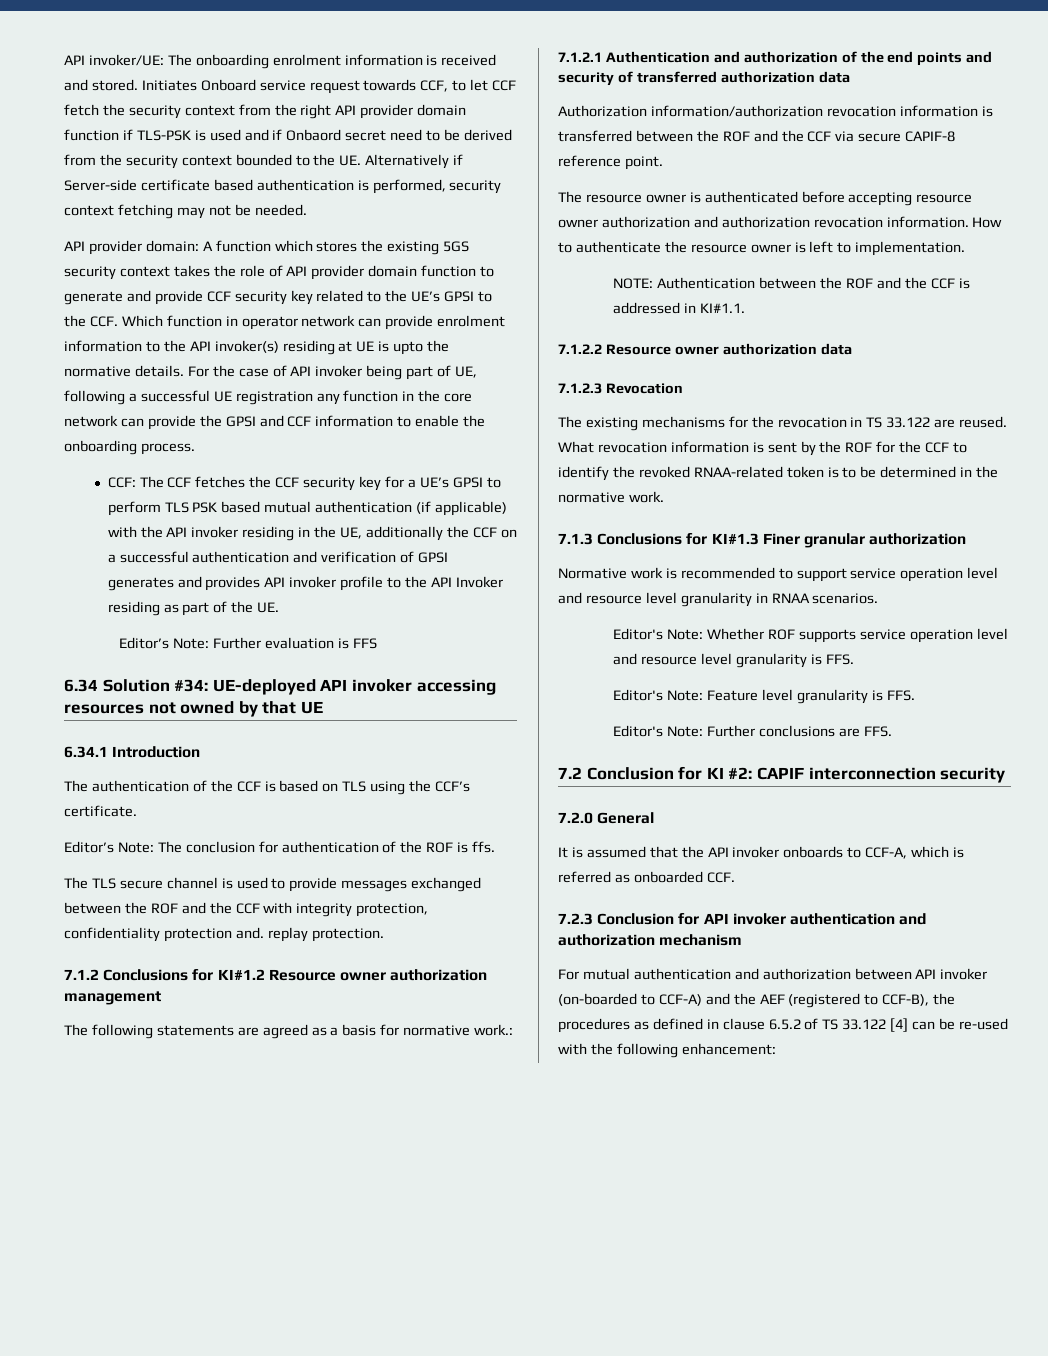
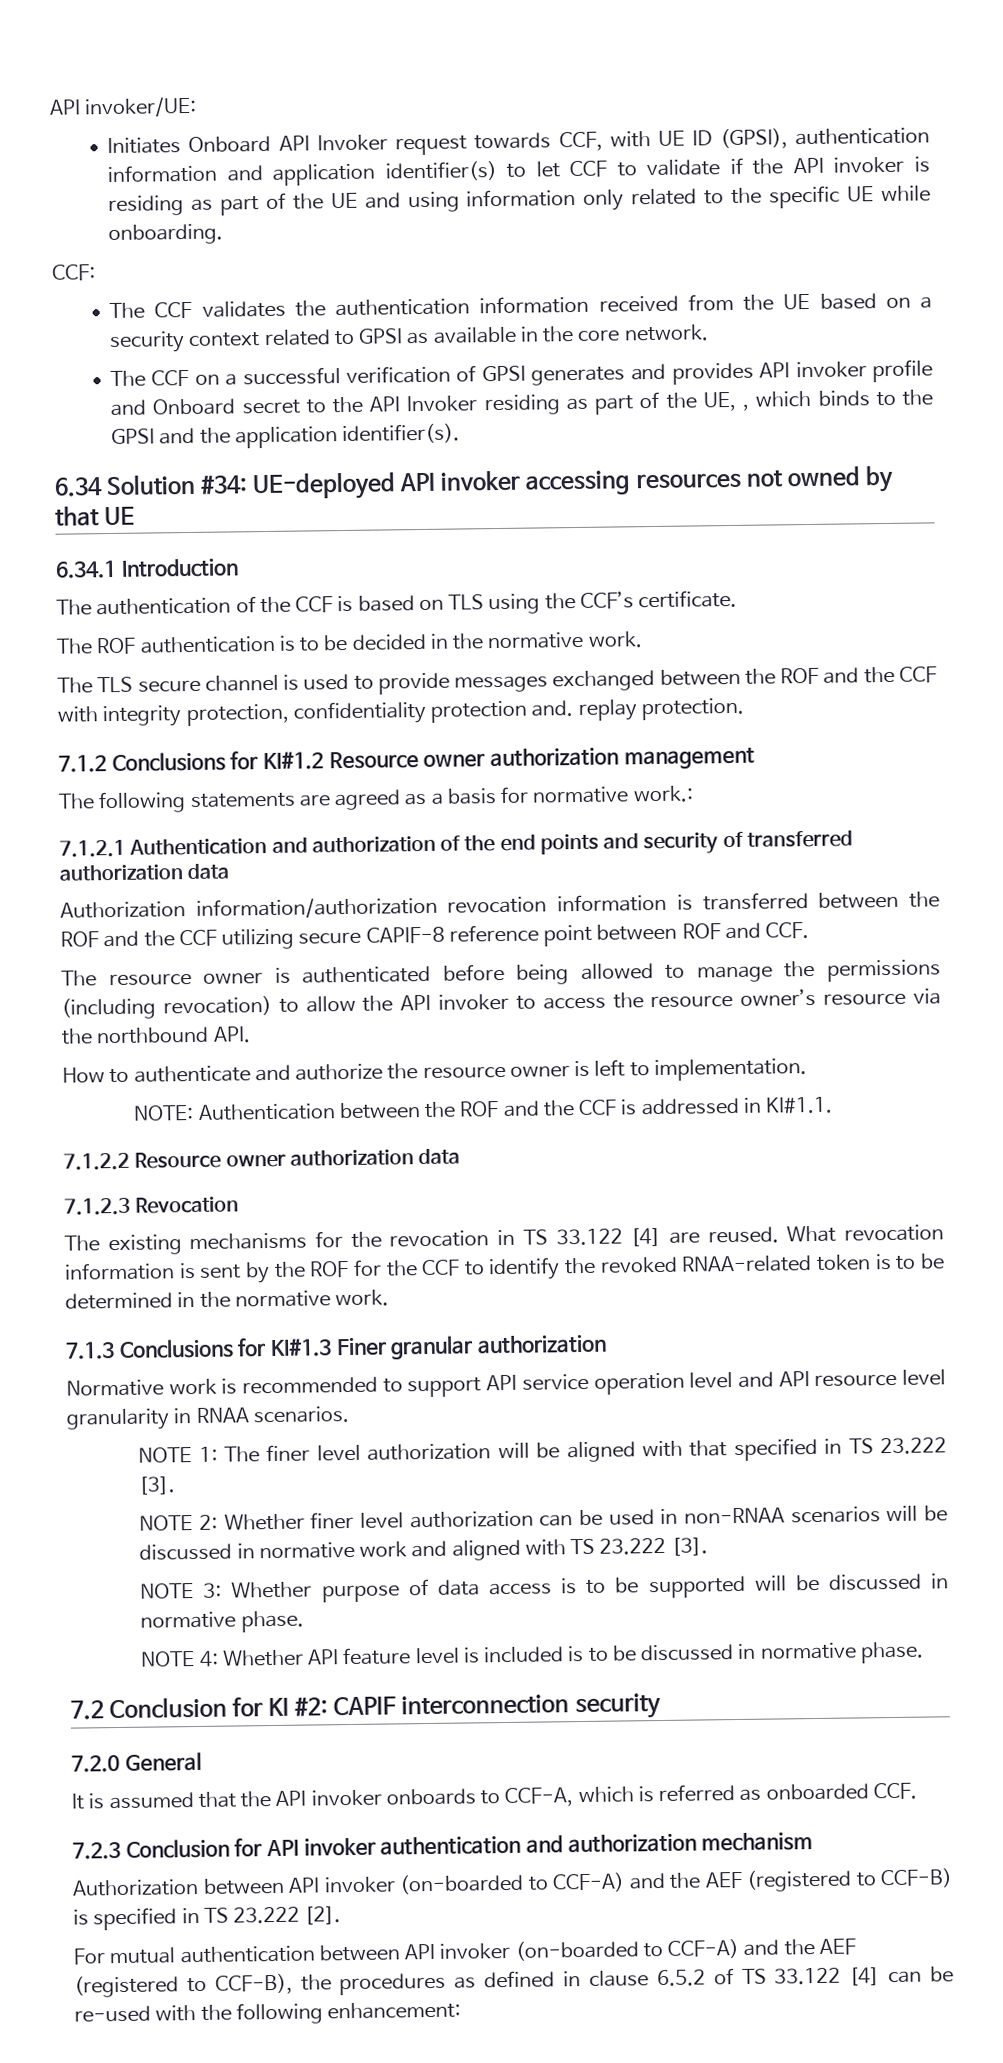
- API invoker/UE: The onboarding enrolment information is received and stored. Initiates Onboard service request towards CCF, to let CCF fetch the security context from the right API provider domain function if TLS-PSK is used and if Onbaord secret need to be derived from the security context bounded to the UE. Alternatively if Server-side certificate based authentication is performed, security context fetching may not be needed.
- API provider domain: A function which stores the existing 5GS security context takes the role of API provider domain function to generate and provide CCF security key related to the UE’s GPSI to the CCF. Which function in operator network can provide enrolment information to the API invoker(s) residing at UE is upto the normative details. For the case of API invoker being part of UE, following a successful UE registration any function in the core network can provide the GPSI and CCF information to enable the onboarding process.
- CCF: The CCF fetches the CCF security key for a UE’s GPSI to perform TLS PSK based mutual authentication (if applicable) with the API invoker residing in the UE, additionally the CCF on a successful authentication and verification of GPSI generates and provides API invoker profile to the API Invoker residing as part of the UE.
- Editor’s Note: Further evaluation is FFS
+ API invoker/UE:
+ Initiates Onboard API Invoker request towards CCF, with UE ID (GPSI), authentication information and application identifier(s) to let CCF to validate if the API invoker is residing as part of the UE and using information only related to the specific UE while onboarding.
+ CCF:
+ The CCF validates the authentication information received from the UE based on a security context related to GPSI as available in the core network.
+ The CCF on a successful verification of GPSI generates and provides API invoker profile and Onboard secret to the API Invoker residing as part of the UE, , which binds to the GPSI and the application identifier(s).
- Editor’s Note: The conclusion for authentication of the ROF is ffs.
+ The ROF authentication is to be decided in the normative work.
- Authorization information/authorization revocation information is transferred between the ROF and the CCF via secure CAPIF-8 reference point.
+ Authorization information/authorization revocation information is transferred between the ROF and the CCF utilizing secure CAPIF-8 reference point between ROF and CCF.
- The resource owner is authenticated before accepting resource owner authorization and authorization revocation information. How to authenticate the resource owner is left to implementation.
+ The resource owner is authenticated before being allowed to manage the permissions (including revocation) to allow the API invoker to access the resource owner’s resource via the northbound API.
+ How to authenticate and authorize the resource owner is left to implementation.
- The existing mechanisms for the revocation in TS 33.122 are reused.
+ The existing mechanisms for the revocation in TS 33.122 [4] are reused.
- Normative work is recommended to support service operation level and resource level granularity in RNAA scenarios.
+ Normative work is recommended to support API service operation level and API resource level granularity in RNAA scenarios.
- Editor's Note: Whether ROF supports service operation level and resource level granularity is FFS.
- Editor's Note: Feature level granularity is FFS.
- Editor's Note: Further conclusions are FFS.
+ NOTE 1: The finer level authorization will be aligned with that specified in TS 23.222 [3].
+ NOTE 2: Whether finer level authorization can be used in non-RNAA scenarios will be discussed in normative work and aligned with TS 23.222 [3].
+ NOTE 3: Whether purpose of data access is to be supported will be discussed in normative phase.
+ NOTE 4: Whether API feature level is included is to be discussed in normative phase.
+ Authorization between API invoker (on-boarded to CCF-A) and the AEF (registered to CCF-B) is specified in TS 23.222 [2].
- For mutual authentication and authorization between API invoker (on-boarded to CCF-A) and the AEF (registered to CCF-B), the procedures as defined in clause 6.5.2 of TS 33.122 [4] can be re-used with the following enhancement:
+ For mutual authentication between API invoker (on-boarded to CCF-A) and the AEF (registered to CCF-B), the procedures as defined in clause 6.5.2 of TS 33.122 [4] can be re-used with the following enhancement:

